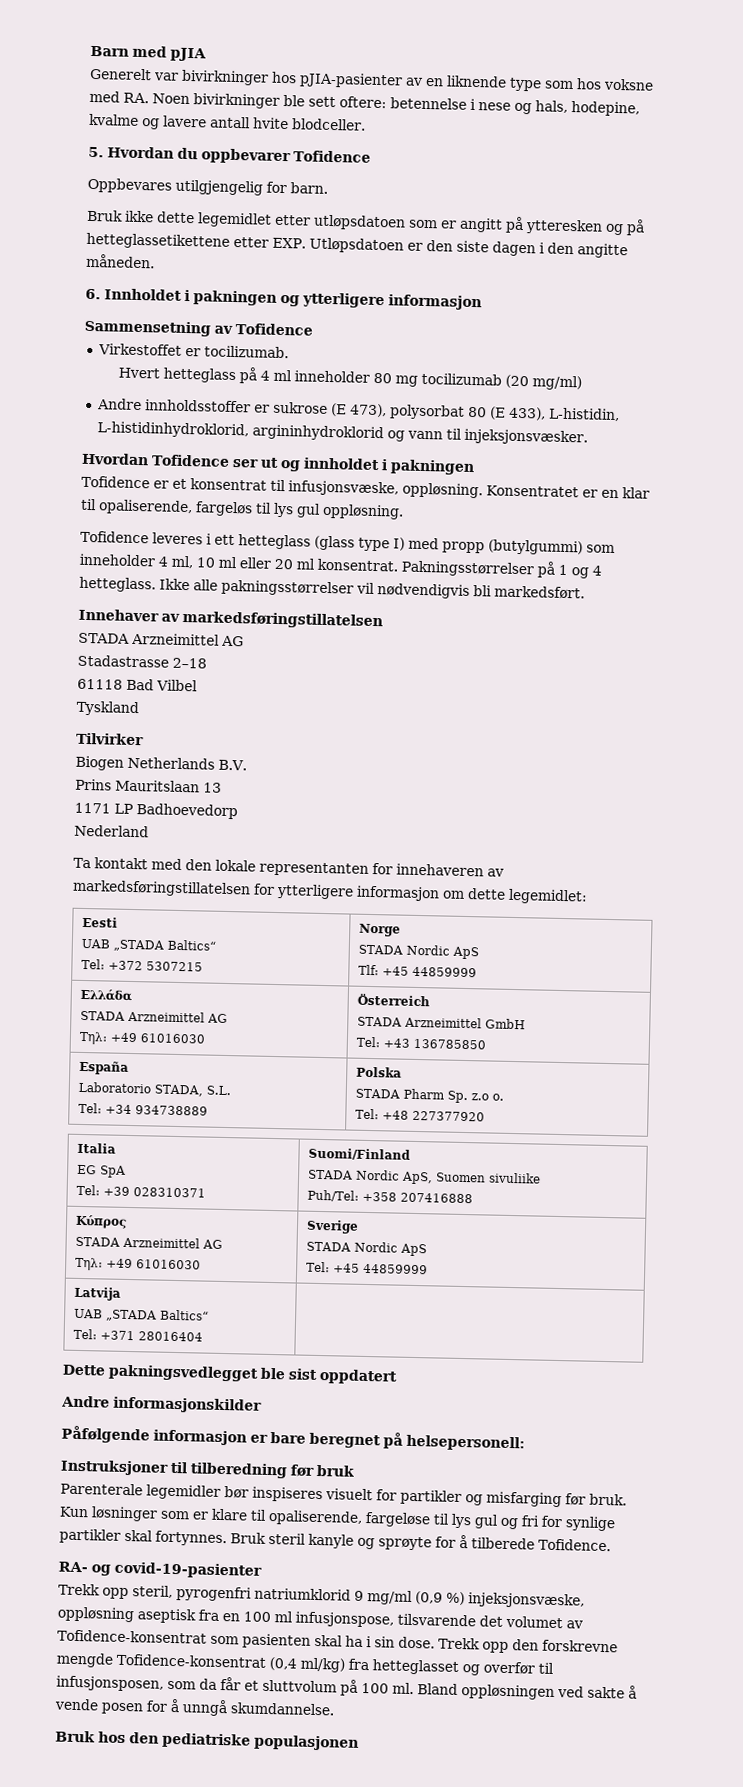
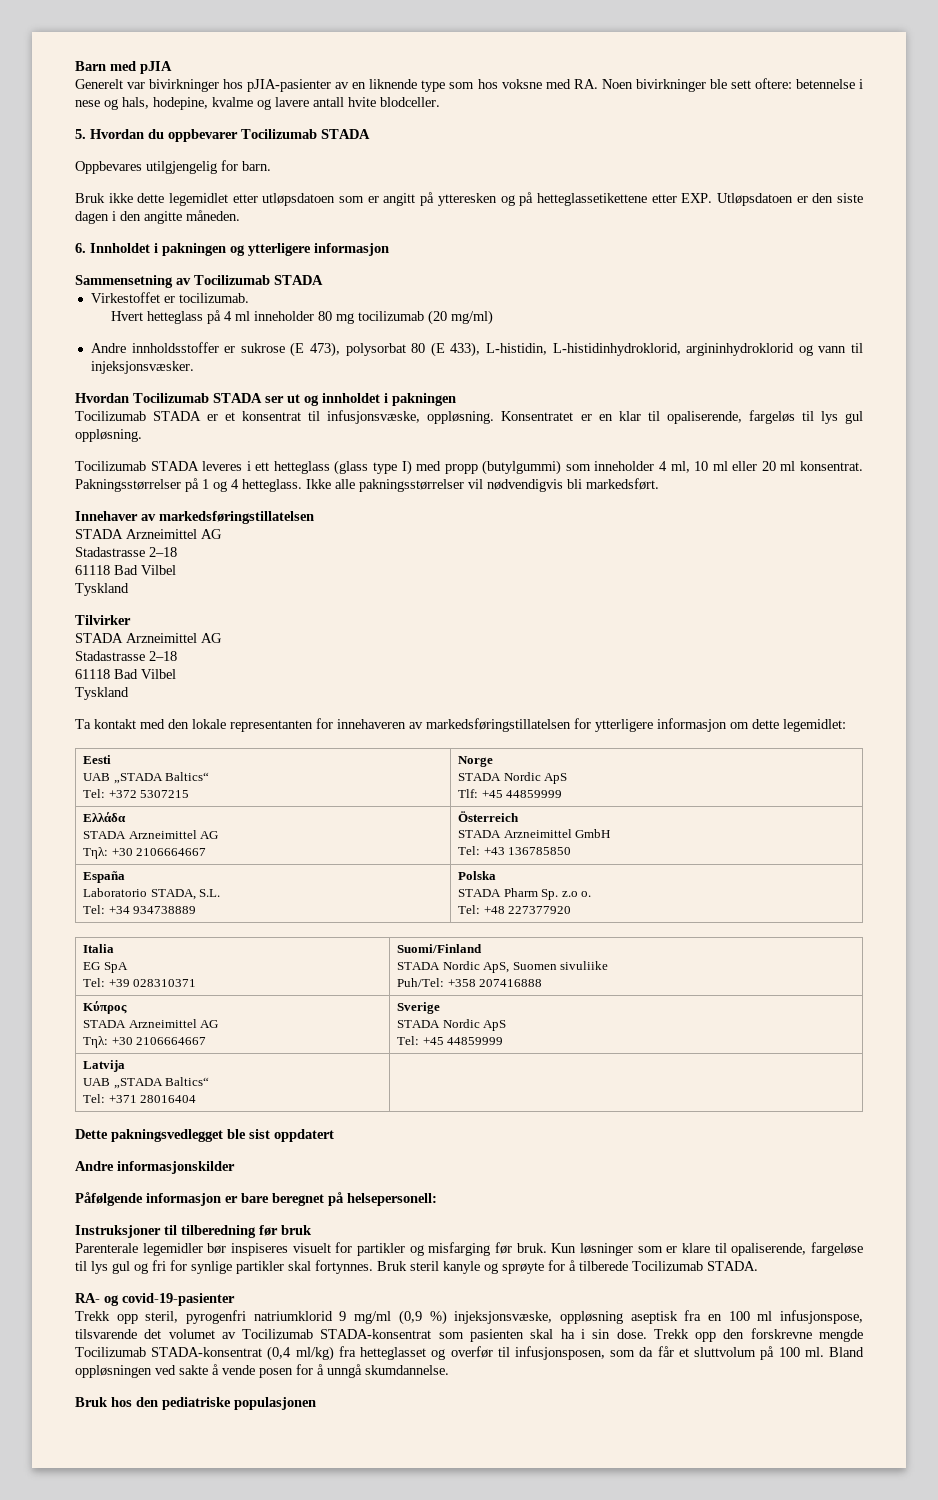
- 5. Hvordan du oppbevarer Tofidence
+ 5. Hvordan du oppbevarer Tocilizumab STADA
- Sammensetning av Tofidence
+ Sammensetning av Tocilizumab STADA
- Hvordan Tofidence ser ut og innholdet i pakningen
+ Hvordan Tocilizumab STADA ser ut og innholdet i pakningen
- Tofidence er et konsentrat til infusjonsvæske, oppløsning.
+ Tocilizumab STADA er et konsentrat til infusjonsvæske, oppløsning.
- Tofidence leveres i ett hetteglass (glass type I) med propp (butylgummi) som inneholder 4 ml, 10 ml eller 20 ml konsentrat.
+ Tocilizumab STADA leveres i ett hetteglass (glass type I) med propp (butylgummi) som inneholder 4 ml, 10 ml eller 20 ml konsentrat.
  Tilvirker
- Biogen Netherlands B.V.
- Prins Mauritslaan 13
- 1171 LP Badhoevedorp
- Nederland
+ STADA Arzneimittel AG
+ Stadastrasse 2–18
+ 61118 Bad Vilbel
+ Tyskland
  Ελλάδα
  STADA Arzneimittel AG
- Τηλ: +49 61016030 | Österreich
+ Τηλ: +30 2106664667 | Österreich
  Κύπρος
  STADA Arzneimittel AG
- Τηλ: +49 61016030 | Sverige
+ Τηλ: +30 2106664667 | Sverige
- Bruk steril kanyle og sprøyte for å tilberede Tofidence.
+ Bruk steril kanyle og sprøyte for å tilberede Tocilizumab STADA.
- Trekk opp steril, pyrogenfri natriumklorid 9 mg/ml (0,9 %) injeksjonsvæske, oppløsning aseptisk fra en 100 ml infusjonspose, tilsvarende det volumet av Tofidence-konsentrat som pasienten skal ha i sin dose.
+ Trekk opp steril, pyrogenfri natriumklorid 9 mg/ml (0,9 %) injeksjonsvæske, oppløsning aseptisk fra en 100 ml infusjonspose, tilsvarende det volumet av Tocilizumab STADA-konsentrat som pasienten skal ha i sin dose.
- Trekk opp den forskrevne mengde Tofidence-konsentrat (0,4 ml/kg) fra hetteglasset og overfør til infusjonsposen, som da får et sluttvolum på 100 ml.
+ Trekk opp den forskrevne mengde Tocilizumab STADA-konsentrat (0,4 ml/kg) fra hetteglasset og overfør til infusjonsposen, som da får et sluttvolum på 100 ml.

